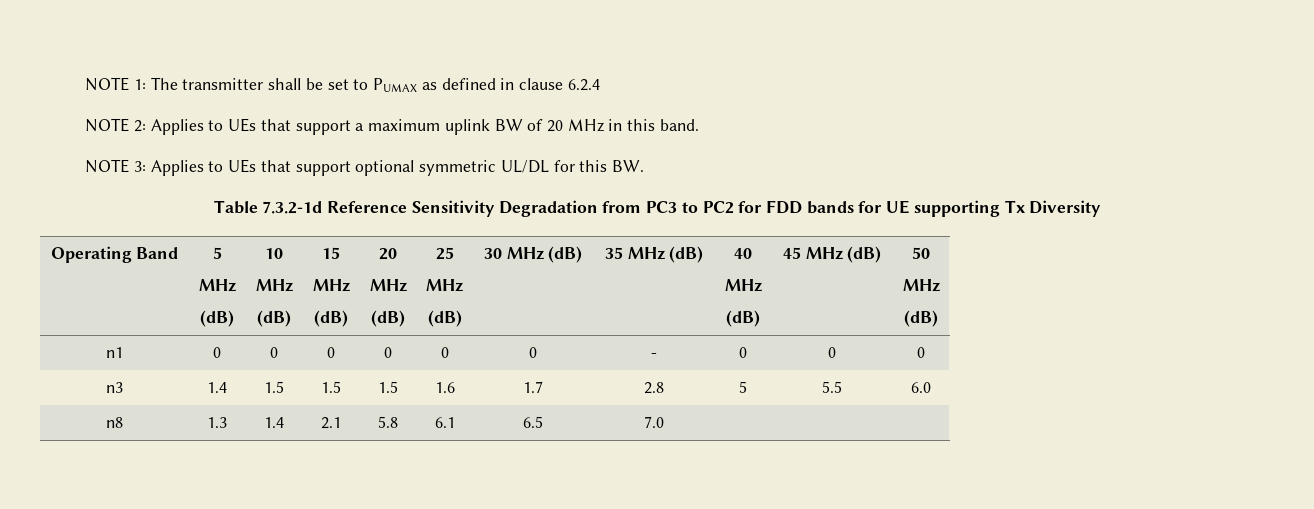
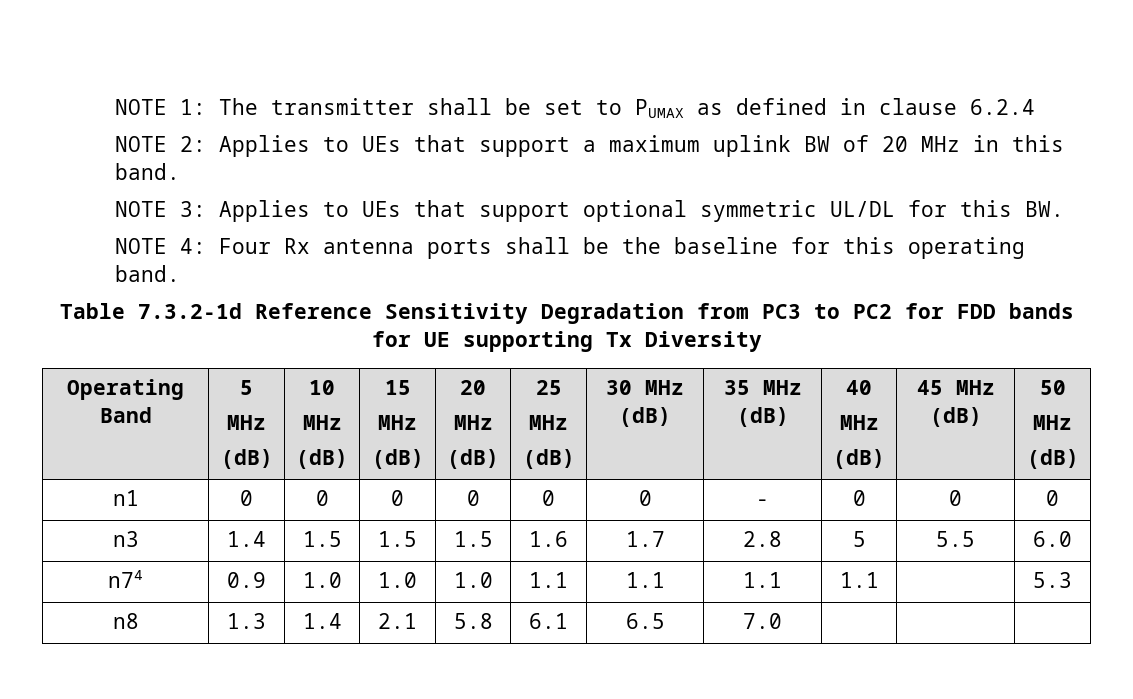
+ NOTE 4: Four Rx antenna ports shall be the baseline for this operating band.
+ n74 | 0.9 | 1.0 | 1.0 | 1.0 | 1.1 | 1.1 | 1.1 | 1.1 | | 5.3

